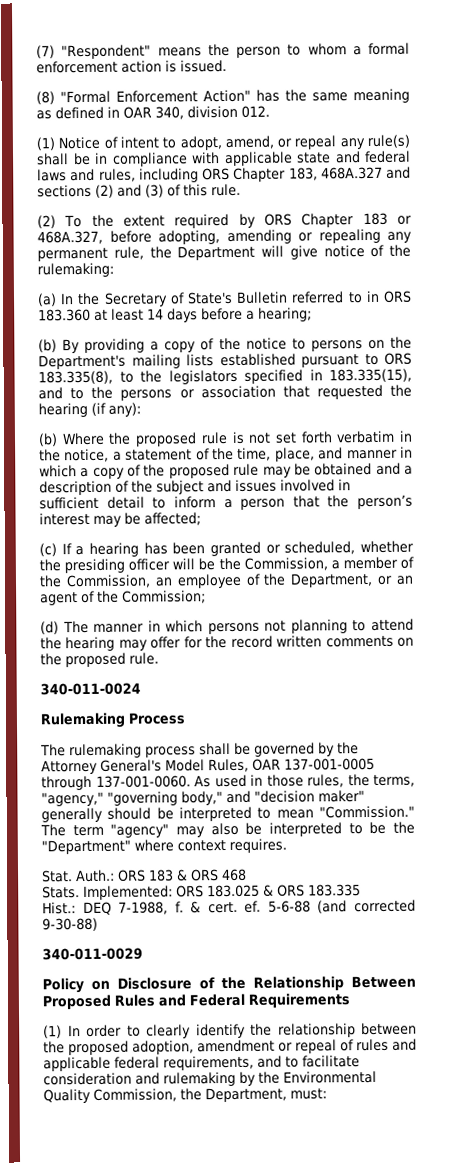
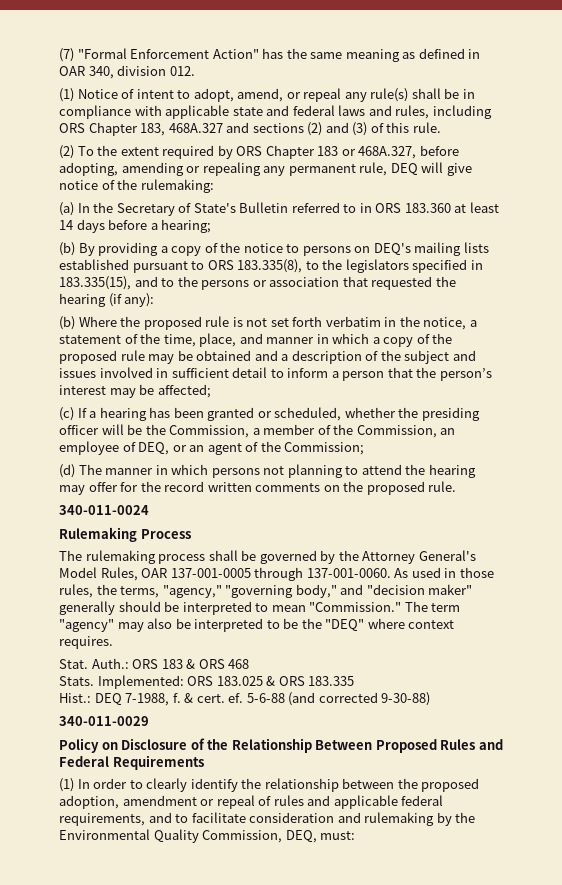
- (7) "Respondent" means the person to whom a formal enforcement action is issued.
- (8) "Formal Enforcement Action" has the same meaning as defined in OAR 340, division 012.
+ (7) "Formal Enforcement Action" has the same meaning as defined in OAR 340, division 012.
- (2) To the extent required by ORS Chapter 183 or 468A.327, before adopting, amending or repealing any permanent rule, the Department will give notice of the rulemaking:
+ (2) To the extent required by ORS Chapter 183 or 468A.327, before adopting, amending or repealing any permanent rule, DEQ will give notice of the rulemaking:
- (b) By providing a copy of the notice to persons on the Department's mailing lists established pursuant to ORS 183.335(8), to the legislators specified in 183.335(15), and to the persons or association that requested the hearing (if any):
+ (b) By providing a copy of the notice to persons on DEQ's mailing lists established pursuant to ORS 183.335(8), to the legislators specified in 183.335(15), and to the persons or association that requested the hearing (if any):
- (c) If a hearing has been granted or scheduled, whether the presiding officer will be the Commission, a member of the Commission, an employee of the Department, or an agent of the Commission;
+ (c) If a hearing has been granted or scheduled, whether the presiding officer will be the Commission, a member of the Commission, an employee of DEQ, or an agent of the Commission;
- The term "agency" may also be interpreted to be the "Department" where context requires.
+ The term "agency" may also be interpreted to be the "DEQ" where context requires.
- (1) In order to clearly identify the relationship between the proposed adoption, amendment or repeal of rules and applicable federal requirements, and to facilitate consideration and rulemaking by the Environmental Quality Commission, the Department, must:
+ (1) In order to clearly identify the relationship between the proposed adoption, amendment or repeal of rules and applicable federal requirements, and to facilitate consideration and rulemaking by the Environmental Quality Commission, DEQ, must:

